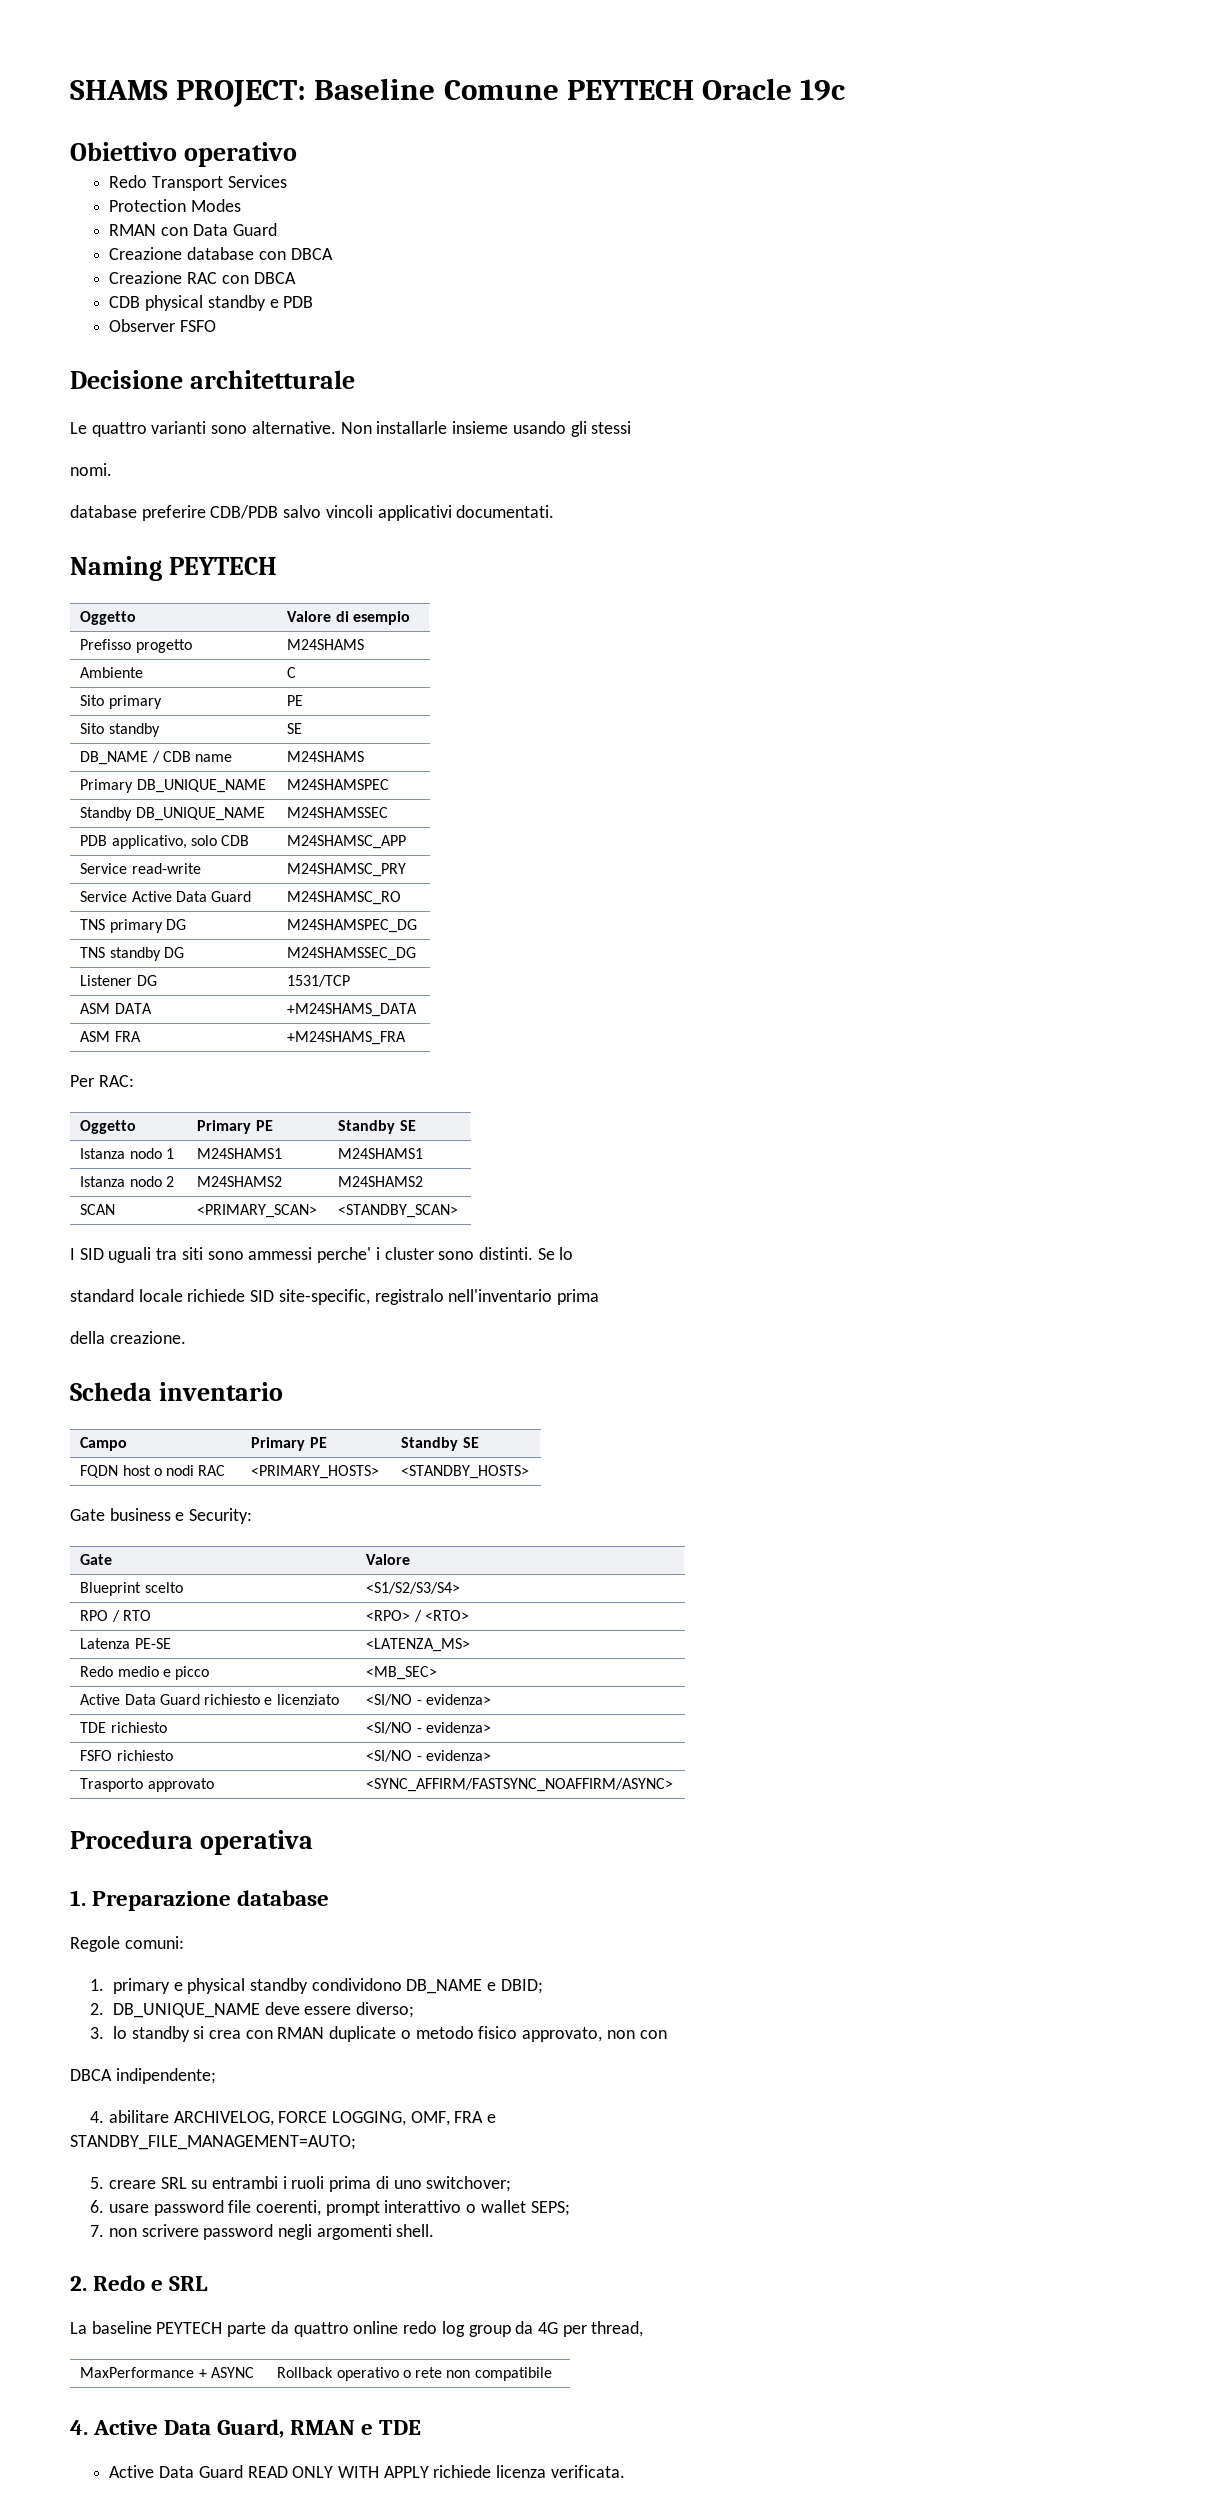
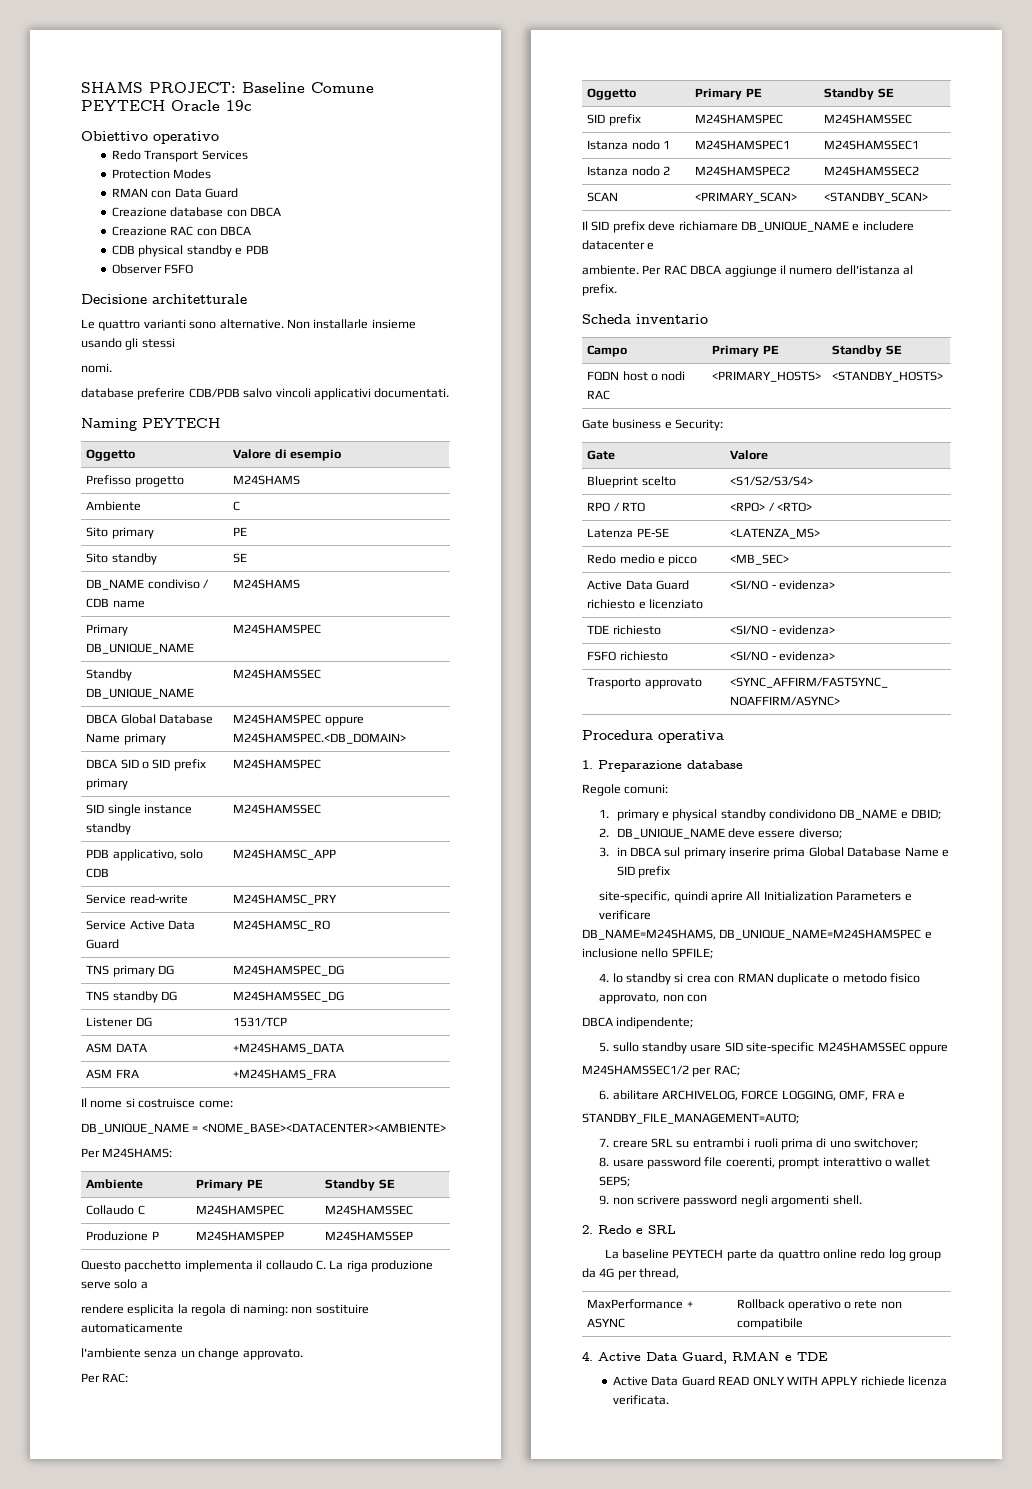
- DB_NAME / CDB name | M24SHAMS
+ DB_NAME condiviso / CDB name | M24SHAMS
+ DBCA Global Database Name primary | M24SHAMSPEC oppure M24SHAMSPEC.<DB_DOMAIN>
+ DBCA SID o SID prefix primary | M24SHAMSPEC
+ SID single instance standby | M24SHAMSSEC
+ Il nome si costruisce come:
+ DB_UNIQUE_NAME = <NOME_BASE><DATACENTER><AMBIENTE>
+ Per M24SHAMS:
+ Ambiente | Primary PE | Standby SE
+ Collaudo C | M24SHAMSPEC | M24SHAMSSEC
+ Produzione P | M24SHAMSPEP | M24SHAMSSEP
+ Questo pacchetto implementa il collaudo C. La riga produzione serve solo a
+ rendere esplicita la regola di naming: non sostituire automaticamente
+ l'ambiente senza un change approvato.
+ SID prefix | M24SHAMSPEC | M24SHAMSSEC
- Istanza nodo 1 | M24SHAMS1 | M24SHAMS1
+ Istanza nodo 1 | M24SHAMSPEC1 | M24SHAMSSEC1
- Istanza nodo 2 | M24SHAMS2 | M24SHAMS2
+ Istanza nodo 2 | M24SHAMSPEC2 | M24SHAMSSEC2
- I SID uguali tra siti sono ammessi perche' i cluster sono distinti. Se lo
- standard locale richiede SID site-specific, registralo nell'inventario prima
- della creazione.
+ Il SID prefix deve richiamare DB_UNIQUE_NAME e includere datacenter e
+ ambiente. Per RAC DBCA aggiunge il numero dell'istanza al prefix.
- 3. lo standby si crea con RMAN duplicate o metodo fisico approvato, non con
+ 3. in DBCA sul primary inserire prima Global Database Name e SID prefix
+ site-specific, quindi aprire All Initialization Parameters e verificare
+ DB_NAME=M24SHAMS, DB_UNIQUE_NAME=M24SHAMSPEC e inclusione nello SPFILE;
+ 4. lo standby si crea con RMAN duplicate o metodo fisico approvato, non con
- 4. abilitare ARCHIVELOG, FORCE LOGGING, OMF, FRA e
+ 5. sullo standby usare SID site-specific M24SHAMSSEC oppure
+ M24SHAMSSEC1/2 per RAC;
+ 6. abilitare ARCHIVELOG, FORCE LOGGING, OMF, FRA e
- 5. creare SRL su entrambi i ruoli prima di uno switchover;
+ 7. creare SRL su entrambi i ruoli prima di uno switchover;
- 6. usare password file coerenti, prompt interattivo o wallet SEPS;
+ 8. usare password file coerenti, prompt interattivo o wallet SEPS;
- 7. non scrivere password negli argomenti shell.
+ 9. non scrivere password negli argomenti shell.

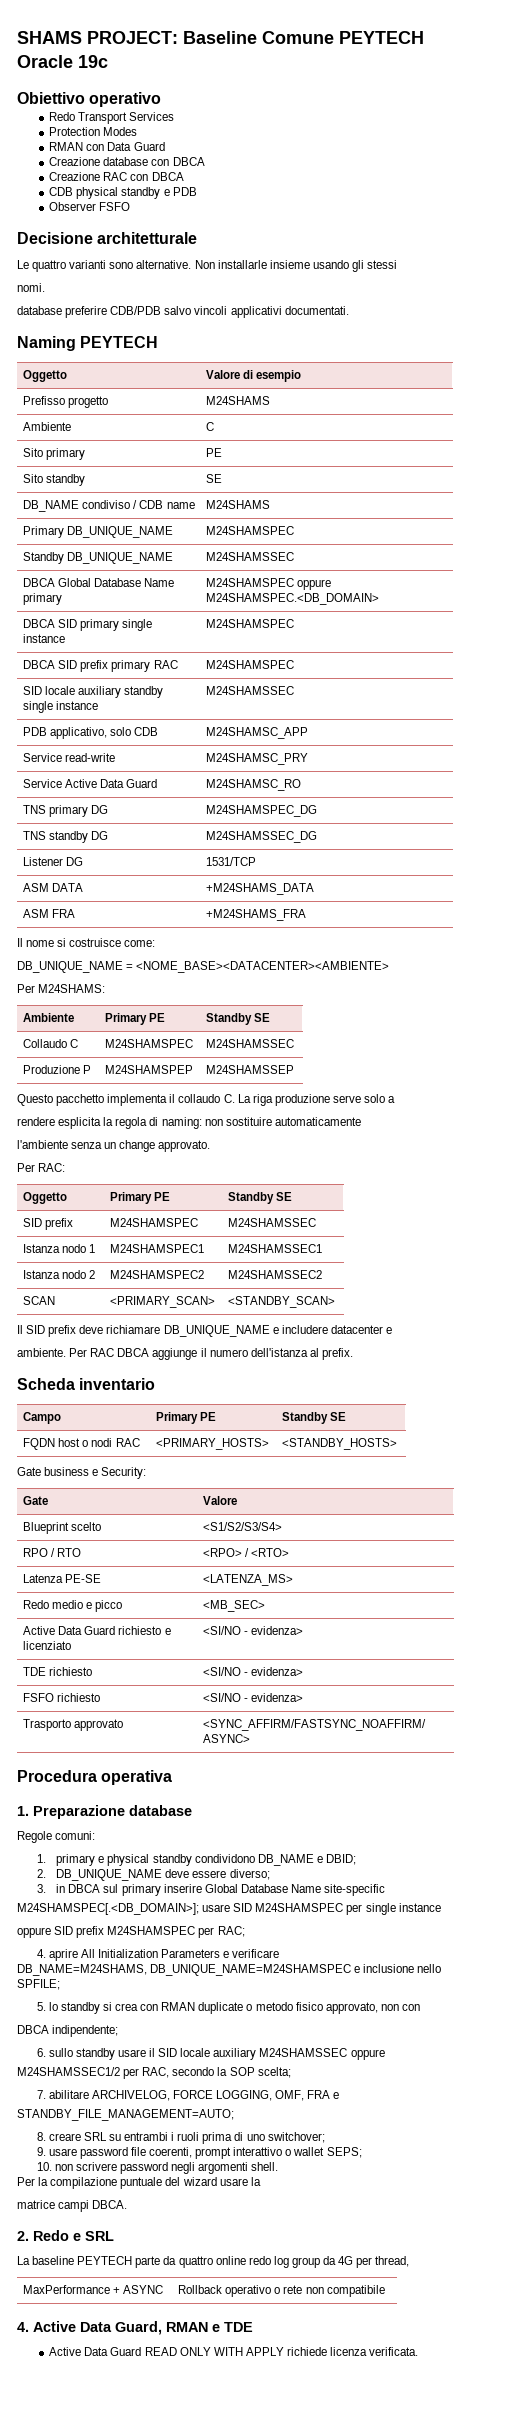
- DBCA SID o SID prefix primary | M24SHAMSPEC
+ DBCA SID primary single instance | M24SHAMSPEC
+ DBCA SID prefix primary RAC | M24SHAMSPEC
- SID single instance standby | M24SHAMSSEC
+ SID locale auxiliary standby single instance | M24SHAMSSEC
- 3. in DBCA sul primary inserire prima Global Database Name e SID prefix
- site-specific, quindi aprire All Initialization Parameters e verificare
+ 3. in DBCA sul primary inserire Global Database Name site-specific
+ M24SHAMSPEC[.<DB_DOMAIN>]; usare SID M24SHAMSPEC per single instance
+ oppure SID prefix M24SHAMSPEC per RAC;
+ 4. aprire All Initialization Parameters e verificare
- 4. lo standby si crea con RMAN duplicate o metodo fisico approvato, non con
+ 5. lo standby si crea con RMAN duplicate o metodo fisico approvato, non con
- 5. sullo standby usare SID site-specific M24SHAMSSEC oppure
+ 6. sullo standby usare il SID locale auxiliary M24SHAMSSEC oppure
- M24SHAMSSEC1/2 per RAC;
- 6. abilitare ARCHIVELOG, FORCE LOGGING, OMF, FRA e
+ M24SHAMSSEC1/2 per RAC, secondo la SOP scelta;
+ 7. abilitare ARCHIVELOG, FORCE LOGGING, OMF, FRA e
- 7. creare SRL su entrambi i ruoli prima di uno switchover;
+ 8. creare SRL su entrambi i ruoli prima di uno switchover;
- 8. usare password file coerenti, prompt interattivo o wallet SEPS;
+ 9. usare password file coerenti, prompt interattivo o wallet SEPS;
- 9. non scrivere password negli argomenti shell.
+ 10. non scrivere password negli argomenti shell.
+ Per la compilazione puntuale del wizard usare la
+ matrice campi DBCA.

